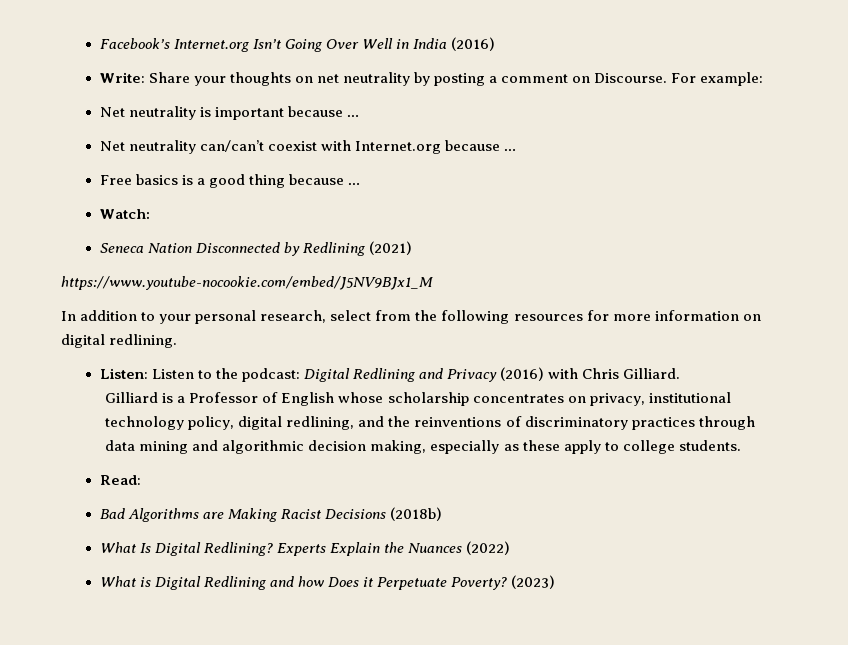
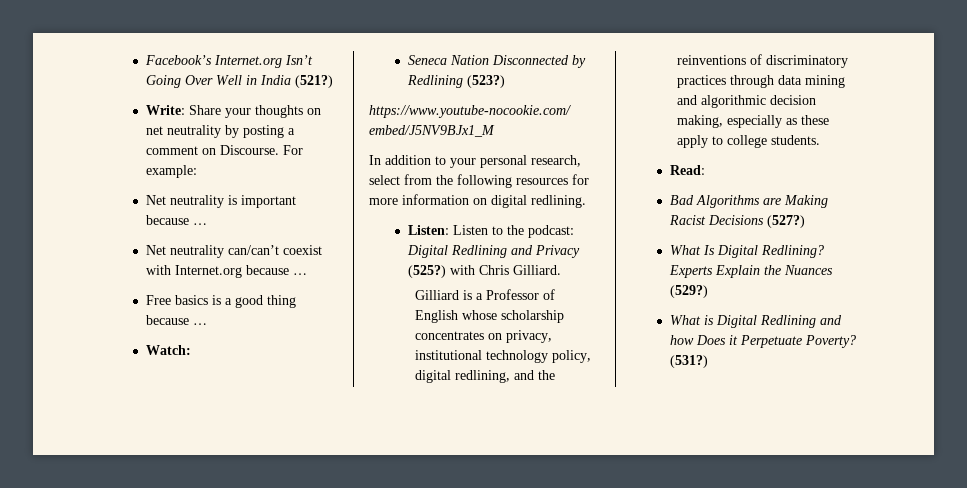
- Facebook’s Internet.org Isn’t Going Over Well in India (2016)
+ Facebook’s Internet.org Isn’t Going Over Well in India (521?)
- Seneca Nation Disconnected by Redlining (2021)
+ Seneca Nation Disconnected by Redlining (523?)
- Listen: Listen to the podcast: Digital Redlining and Privacy (2016) with Chris Gilliard.
+ Listen: Listen to the podcast: Digital Redlining and Privacy (525?) with Chris Gilliard.
- Bad Algorithms are Making Racist Decisions (2018b)
+ Bad Algorithms are Making Racist Decisions (527?)
- Experts Explain the Nuances (2022)
+ Experts Explain the Nuances (529?)
- (2023)
+ (531?)

